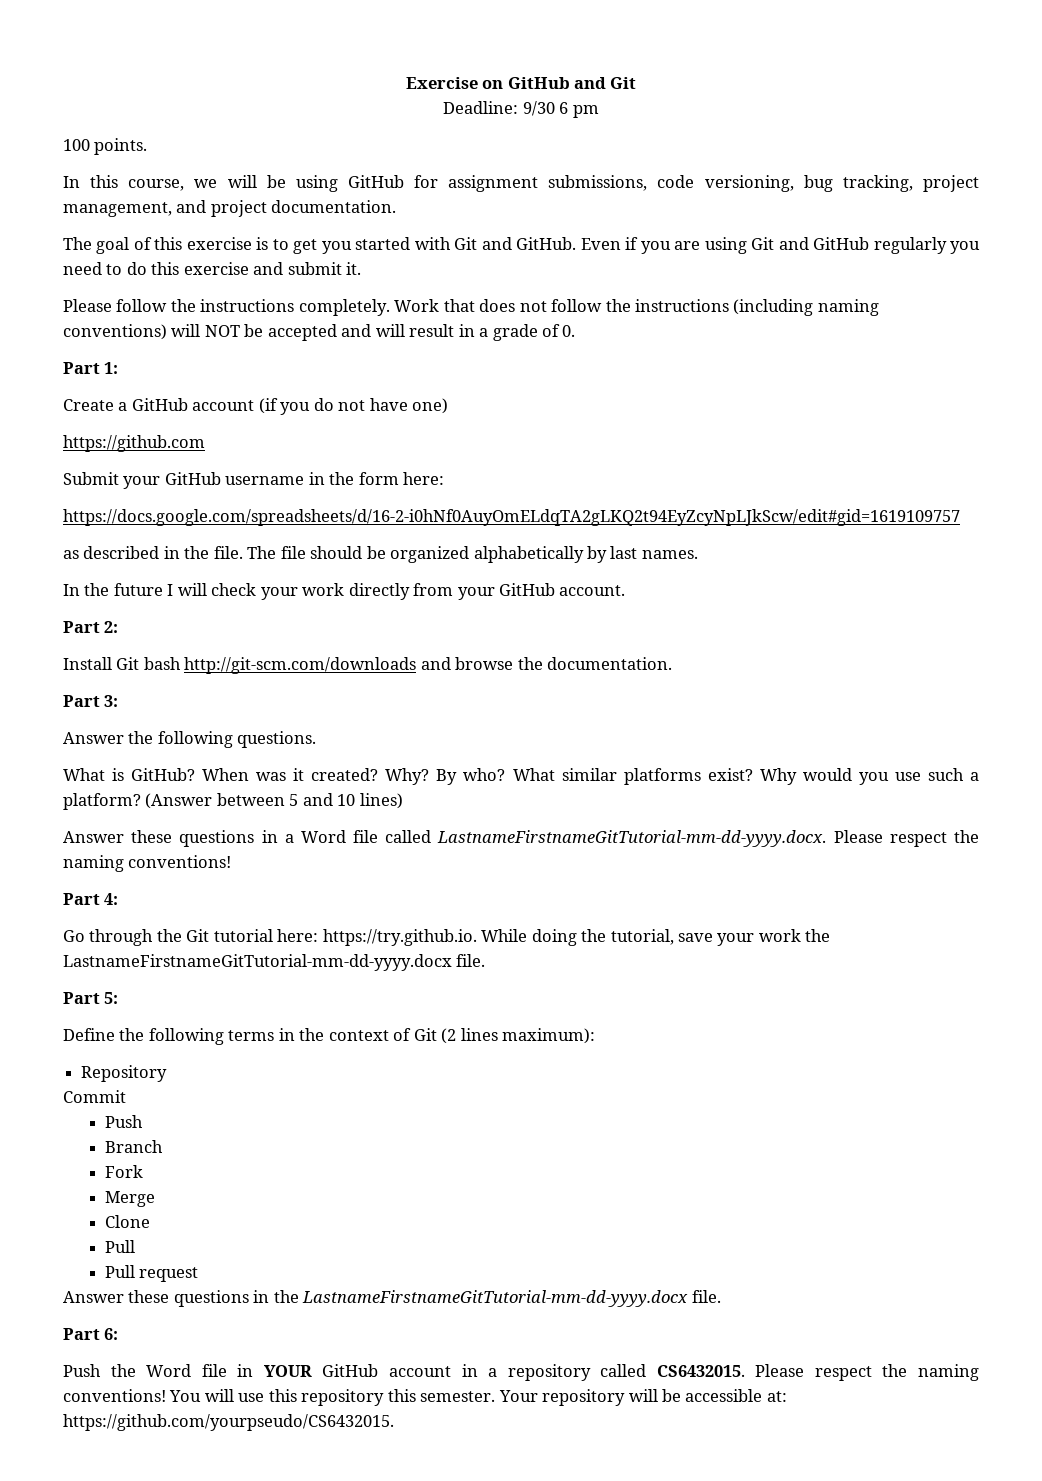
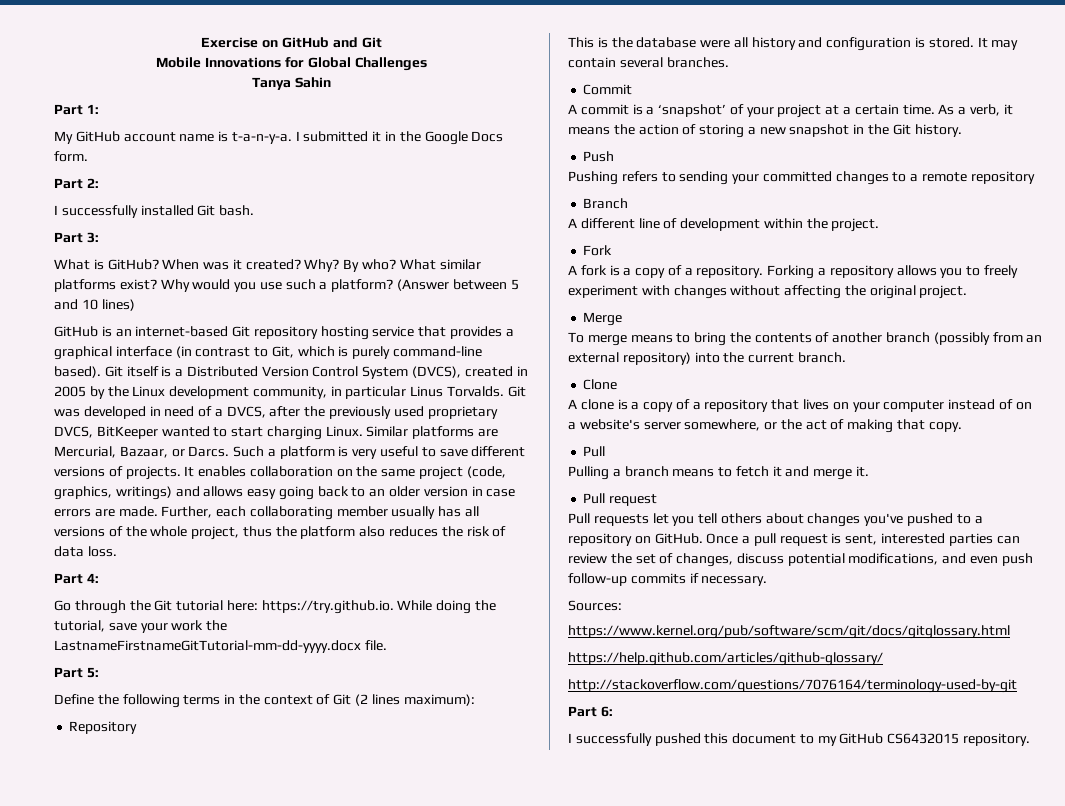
- Deadline: 9/30 6 pm
- 100 points.
- In this course, we will be using GitHub for assignment submissions, code versioning, bug tracking, project management, and project documentation.
- The goal of this exercise is to get you started with Git and GitHub. Even if you are using Git and GitHub regularly you need to do this exercise and submit it.
- Please follow the instructions completely. Work that does not follow the instructions (including naming conventions) will NOT be accepted and will result in a grade of 0.
+ Mobile Innovations for Global Challenges
+ Tanya Sahin
  Part 1:
- Create a GitHub account (if you do not have one)
- https://github.com
- Submit your GitHub username in the form here:
- https://docs.google.com/spreadsheets/d/16-2-i0hNf0AuyOmELdqTA2gLKQ2t94EyZcyNpLJkScw/edit#gid=1619109757
- as described in the file. The file should be organized alphabetically by last names.
- In the future I will check your work directly from your GitHub account.
+ My GitHub account name is t-a-n-y-a. I submitted it in the Google Docs form.
  Part 2:
- Install Git bash http://git-scm.com/downloads and browse the documentation.
+ I successfully installed Git bash.
  Part 3:
- Answer the following questions.
- Answer these questions in a Word file called LastnameFirstnameGitTutorial-mm-dd-yyyy.docx. Please respect the naming conventions!
+ GitHub is an internet-based Git repository hosting service that provides a graphical interface (in contrast to Git, which is purely command-line based). Git itself is a Distributed Version Control System (DVCS), created in 2005 by the Linux development community, in particular Linus Torvalds. Git was developed in need of a DVCS, after the previously used proprietary DVCS, BitKeeper wanted to start charging Linux. Similar platforms are Mercurial, Bazaar, or Darcs. Such a platform is very useful to save different versions of projects. It enables collaboration on the same project (code, graphics, writings) and allows easy going back to an older version in case errors are made. Further, each collaborating member usually has all versions of the whole project, thus the platform also reduces the risk of data loss.
+ This is the database were all history and configuration is stored. It may contain several branches.
  Commit
+ A commit is a ‘snapshot’ of your project at a certain time. As a verb, it means the action of storing a new snapshot in the Git history.
  Push
+ Pushing refers to sending your committed changes to a remote repository
  Branch
+ A different line of development within the project.
  Fork
+ A fork is a copy of a repository. Forking a repository allows you to freely experiment with changes without affecting the original project.
  Merge
+ To merge means to bring the contents of another branch (possibly from an external repository) into the current branch.
  Clone
+ A clone is a copy of a repository that lives on your computer instead of on a website's server somewhere, or the act of making that copy.
  Pull
+ Pulling a branch means to fetch it and merge it.
  Pull request
- Answer these questions in the LastnameFirstnameGitTutorial-mm-dd-yyyy.docx file.
+ Pull requests let you tell others about changes you've pushed to a repository on GitHub. Once a pull request is sent, interested parties can review the set of changes, discuss potential modifications, and even push follow-up commits if necessary.
+ Sources:
+ https://www.kernel.org/pub/software/scm/git/docs/gitglossary.html
+ https://help.github.com/articles/github-glossary/
+ http://stackoverflow.com/questions/7076164/terminology-used-by-git
  Part 6:
- Push the Word file in YOUR GitHub account in a repository called CS6432015. Please respect the naming conventions! You will use this repository this semester. Your repository will be accessible at: https://github.com/yourpseudo/CS6432015.
+ I successfully pushed this document to my GitHub CS6432015 repository.

